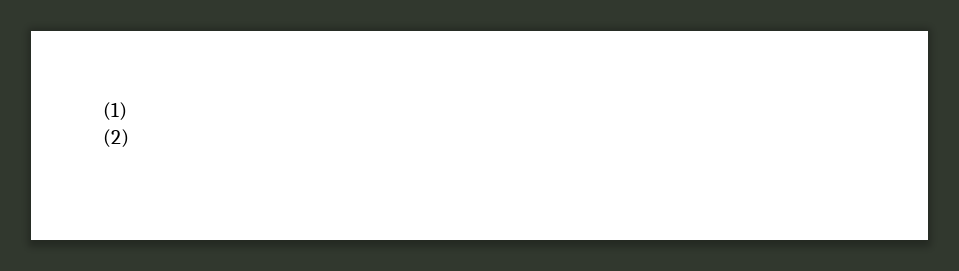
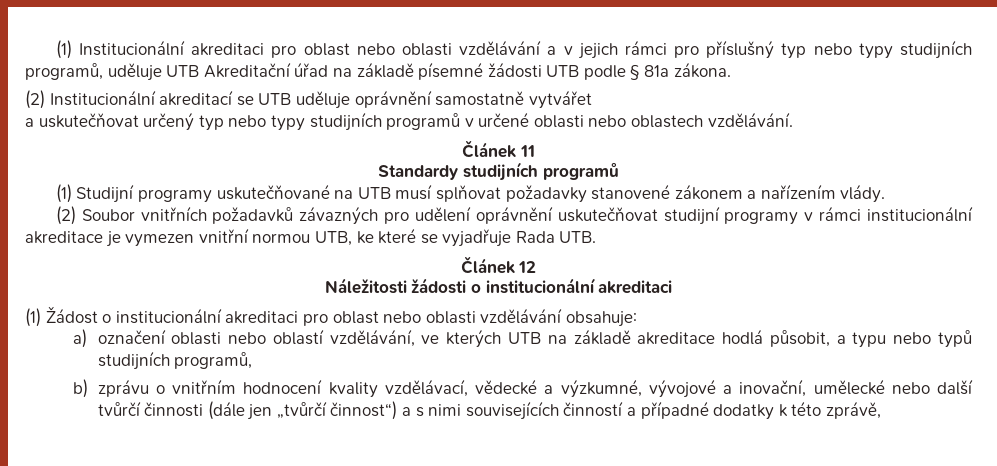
- (1)
- (2)
+ (1) Institucionální akreditaci pro oblast nebo oblasti vzdělávání a v jejich rámci pro příslušný typ nebo typy studijních programů, uděluje UTB Akreditační úřad na základě písemné žádosti UTB podle § 81a zákona.
+ (2) Institucionální akreditací se UTB uděluje oprávnění samostatně vytvářet
+ a uskutečňovat určený typ nebo typy studijních programů v určené oblasti nebo oblastech vzdělávání.
+ Článek 11
+ Standardy studijních programů
+ (1) Studijní programy uskutečňované na UTB musí splňovat požadavky stanovené zákonem a nařízením vlády.
+ (2) Soubor vnitřních požadavků závazných pro udělení oprávnění uskutečňovat studijní programy v rámci institucionální akreditace je vymezen vnitřní normou UTB, ke které se vyjadřuje Rada UTB.
+ Článek 12
+ Náležitosti žádosti o institucionální akreditaci
+ (1) Žádost o institucionální akreditaci pro oblast nebo oblasti vzdělávání obsahuje:
+ a) označení oblasti nebo oblastí vzdělávání, ve kterých UTB na základě akreditace hodlá působit, a typu nebo typů studijních programů,
+ b) zprávu o vnitřním hodnocení kvality vzdělávací, vědecké a výzkumné, vývojové a inovační, umělecké nebo další tvůrčí činnosti (dále jen „tvůrčí činnost“) a s nimi souvisejících činností a případné dodatky k této zprávě,

